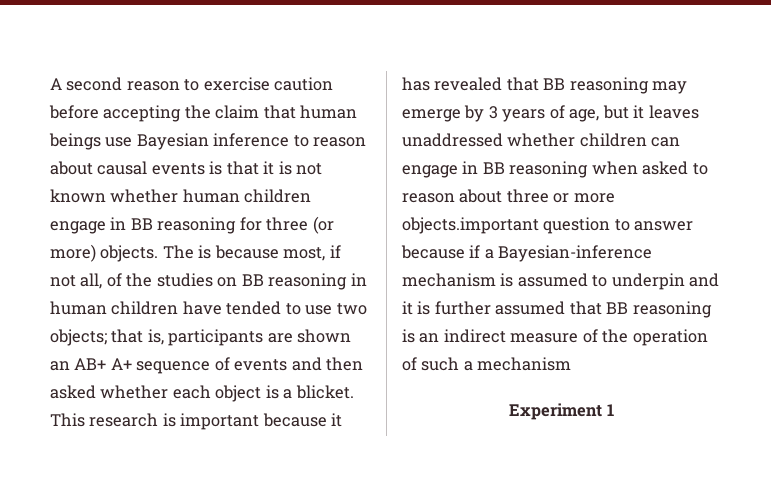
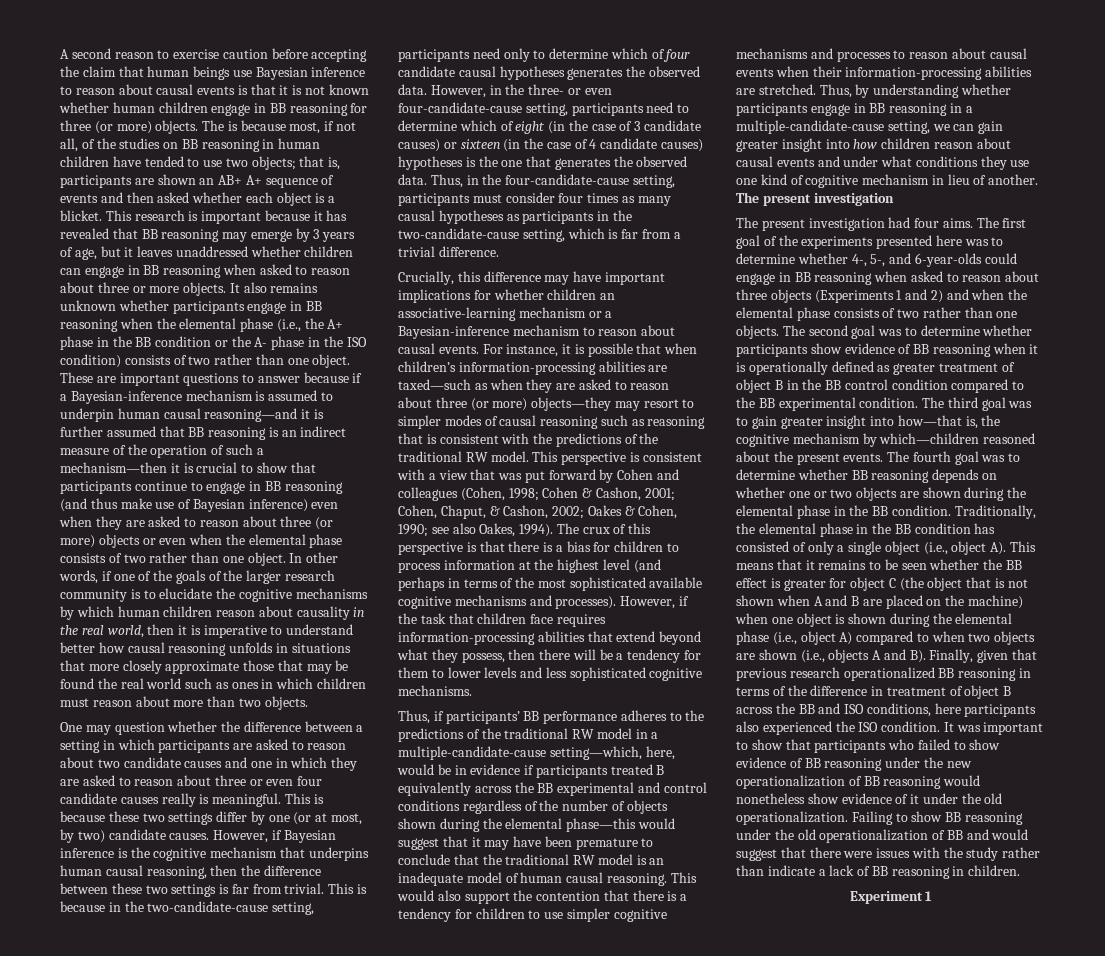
- This research is important because it has revealed that BB reasoning may emerge by 3 years of age, but it leaves unaddressed whether children can engage in BB reasoning when asked to reason about three or more objects.important question to answer because if a Bayesian-inference mechanism is assumed to underpin and it is further assumed that BB reasoning is an indirect measure of the operation of such a mechanism
+ This research is important because it has revealed that BB reasoning may emerge by 3 years of age, but it leaves unaddressed whether children can engage in BB reasoning when asked to reason about three or more objects. It also remains unknown whether participants engage in BB reasoning when the elemental phase (i.e., the A+ phase in the BB condition or the A- phase in the ISO condition) consists of two rather than one object. These are important questions to answer because if a Bayesian-inference mechanism is assumed to underpin human causal reasoning—and it is further assumed that BB reasoning is an indirect measure of the operation of such a mechanism—then it is crucial to show that participants continue to engage in BB reasoning (and thus make use of Bayesian inference) even when they are asked to reason about three (or more) objects or even when the elemental phase consists of two rather than one object. In other words, if one of the goals of the larger research community is to elucidate the cognitive mechanisms by which human children reason about causality in the real world, then it is imperative to understand better how causal reasoning unfolds in situations that more closely approximate those that may be found the real world such as ones in which children must reason about more than two objects.
+ One may question whether the difference between a setting in which participants are asked to reason about two candidate causes and one in which they are asked to reason about three or even four candidate causes really is meaningful. This is because these two settings differ by one (or at most, by two) candidate causes. However, if Bayesian inference is the cognitive mechanism that underpins human causal reasoning, then the difference between these two settings is far from trivial. This is because in the two-candidate-cause setting, participants need only to determine which of four candidate causal hypotheses generates the observed data. However, in the three- or even four-candidate-cause setting, participants need to determine which of eight (in the case of 3 candidate causes) or sixteen (in the case of 4 candidate causes) hypotheses is the one that generates the observed data. Thus, in the four-candidate-cause setting, participants must consider four times as many causal hypotheses as participants in the two-candidate-cause setting, which is far from a trivial difference.
+ Crucially, this difference may have important implications for whether children an associative-learning mechanism or a Bayesian-inference mechanism to reason about causal events. For instance, it is possible that when children’s information-processing abilities are taxed—such as when they are asked to reason about three (or more) objects—they may resort to simpler modes of causal reasoning such as reasoning that is consistent with the predictions of the traditional RW model. This perspective is consistent with a view that was put forward by Cohen and colleagues (Cohen, 1998; Cohen & Cashon, 2001; Cohen, Chaput, & Cashon, 2002; Oakes & Cohen, 1990; see also Oakes, 1994). The crux of this perspective is that there is a bias for children to process information at the highest level (and perhaps in terms of the most sophisticated available cognitive mechanisms and processes). However, if the task that children face requires information-processing abilities that extend beyond what they possess, then there will be a tendency for them to lower levels and less sophisticated cognitive mechanisms.
+ Thus, if participants’ BB performance adheres to the predictions of the traditional RW model in a multiple-candidate-cause setting—which, here, would be in evidence if participants treated B equivalently across the BB experimental and control conditions regardless of the number of objects shown during the elemental phase—this would suggest that it may have been premature to conclude that the traditional RW model is an inadequate model of human causal reasoning. This would also support the contention that there is a tendency for children to use simpler cognitive mechanisms and processes to reason about causal events when their information-processing abilities are stretched. Thus, by understanding whether participants engage in BB reasoning in a multiple-candidate-cause setting, we can gain greater insight into how children reason about causal events and under what conditions they use one kind of cognitive mechanism in lieu of another. The present investigation
+ The present investigation had four aims. The first goal of the experiments presented here was to determine whether 4-, 5-, and 6-year-olds could engage in BB reasoning when asked to reason about three objects (Experiments 1 and 2) and when the elemental phase consists of two rather than one objects. The second goal was to determine whether participants show evidence of BB reasoning when it is operationally defined as greater treatment of object B in the BB control condition compared to the BB experimental condition. The third goal was to gain greater insight into how—that is, the cognitive mechanism by which—children reasoned about the present events. The fourth goal was to determine whether BB reasoning depends on whether one or two objects are shown during the elemental phase in the BB condition. Traditionally, the elemental phase in the BB condition has consisted of only a single object (i.e., object A). This means that it remains to be seen whether the BB effect is greater for object C (the object that is not shown when A and B are placed on the machine) when one object is shown during the elemental phase (i.e., object A) compared to when two objects are shown (i.e., objects A and B). Finally, given that previous research operationalized BB reasoning in terms of the difference in treatment of object B across the BB and ISO conditions, here participants also experienced the ISO condition. It was important to show that participants who failed to show evidence of BB reasoning under the new operationalization of BB reasoning would nonetheless show evidence of it under the old operationalization. Failing to show BB reasoning under the old operationalization of BB and would suggest that there were issues with the study rather than indicate a lack of BB reasoning in children.

